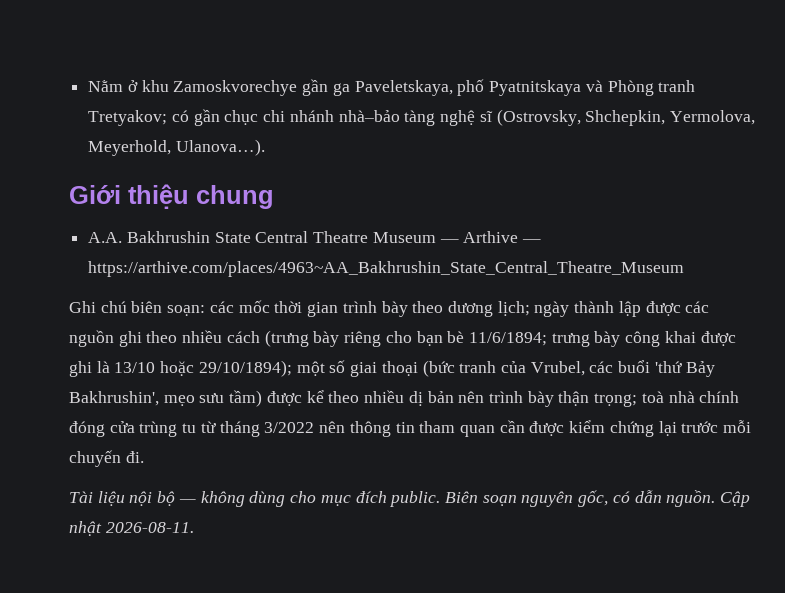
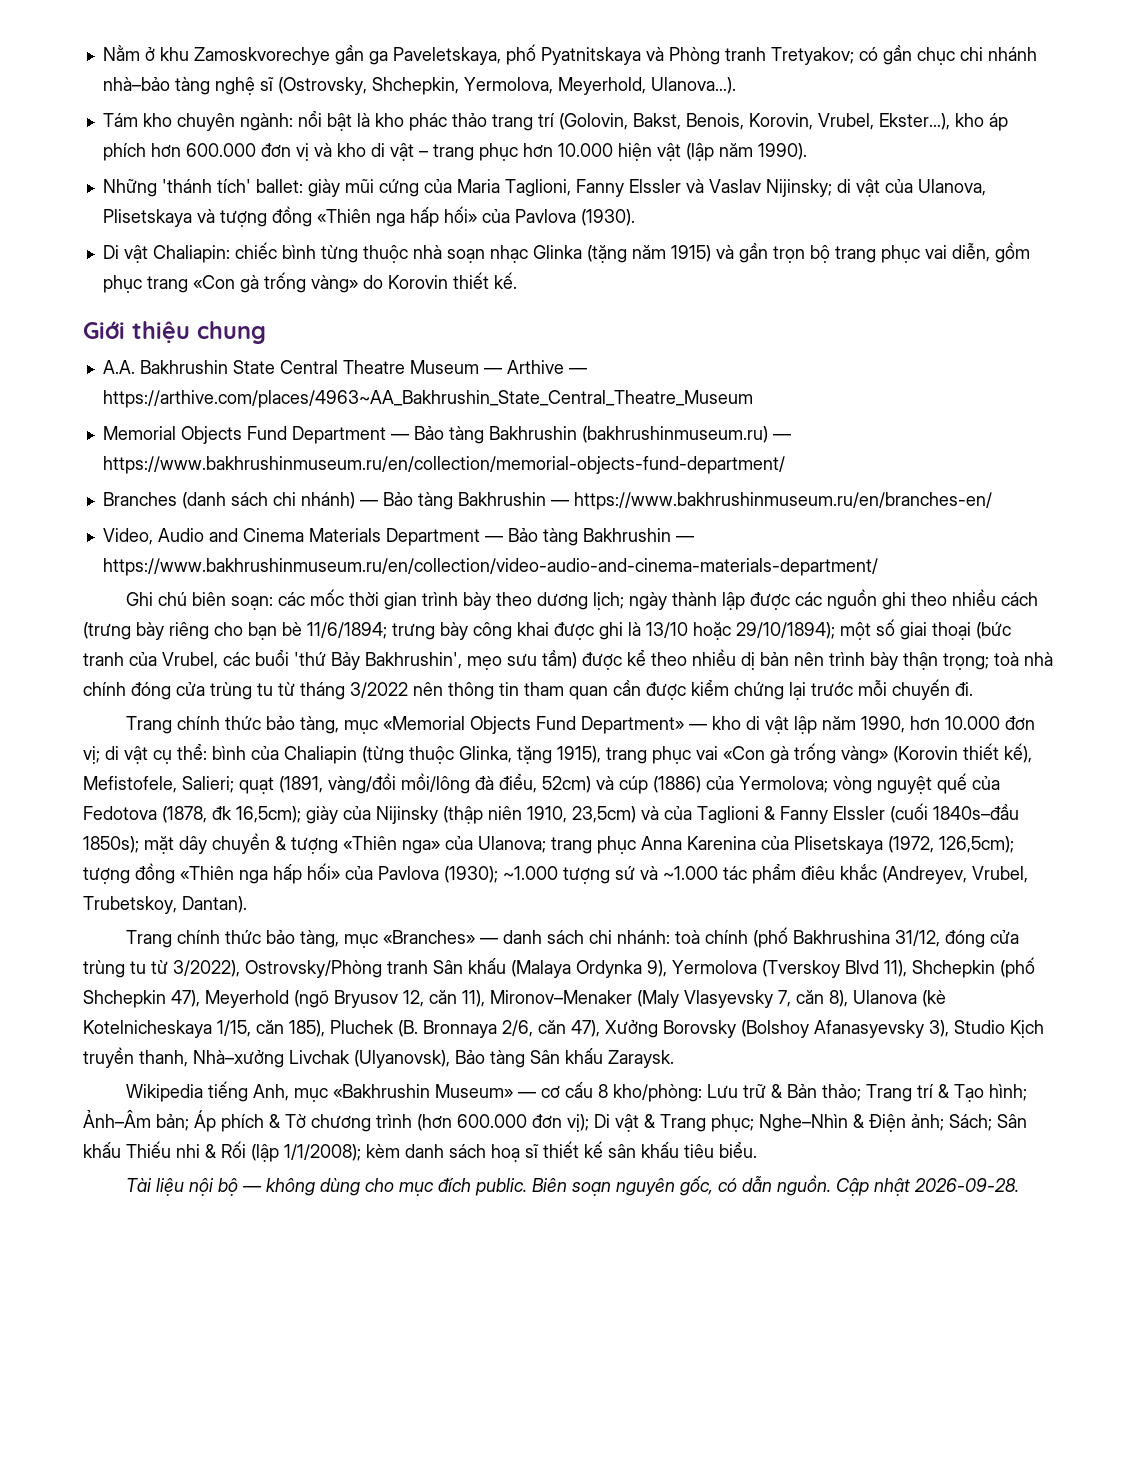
+ Tám kho chuyên ngành: nổi bật là kho phác thảo trang trí (Golovin, Bakst, Benois, Korovin, Vrubel, Ekster…), kho áp phích hơn 600.000 đơn vị và kho di vật – trang phục hơn 10.000 hiện vật (lập năm 1990).
+ Những 'thánh tích' ballet: giày mũi cứng của Maria Taglioni, Fanny Elssler và Vaslav Nijinsky; di vật của Ulanova, Plisetskaya và tượng đồng «Thiên nga hấp hối» của Pavlova (1930).
+ Di vật Chaliapin: chiếc bình từng thuộc nhà soạn nhạc Glinka (tặng năm 1915) và gần trọn bộ trang phục vai diễn, gồm phục trang «Con gà trống vàng» do Korovin thiết kế.
+ Memorial Objects Fund Department — Bảo tàng Bakhrushin (bakhrushinmuseum.ru) — https://www.bakhrushinmuseum.ru/en/collection/memorial-objects-fund-department/
+ Branches (danh sách chi nhánh) — Bảo tàng Bakhrushin — https://www.bakhrushinmuseum.ru/en/branches-en/
+ Video, Audio and Cinema Materials Department — Bảo tàng Bakhrushin — https://www.bakhrushinmuseum.ru/en/collection/video-audio-and-cinema-materials-department/
+ Trang chính thức bảo tàng, mục «Memorial Objects Fund Department» — kho di vật lập năm 1990, hơn 10.000 đơn vị; di vật cụ thể: bình của Chaliapin (từng thuộc Glinka, tặng 1915), trang phục vai «Con gà trống vàng» (Korovin thiết kế), Mefistofele, Salieri; quạt (1891, vàng/đồi mồi/lông đà điểu, 52cm) và cúp (1886) của Yermolova; vòng nguyệt quế của Fedotova (1878, đk 16,5cm); giày của Nijinsky (thập niên 1910, 23,5cm) và của Taglioni & Fanny Elssler (cuối 1840s–đầu 1850s); mặt dây chuyền & tượng «Thiên nga» của Ulanova; trang phục Anna Karenina của Plisetskaya (1972, 126,5cm); tượng đồng «Thiên nga hấp hối» của Pavlova (1930); ~1.000 tượng sứ và ~1.000 tác phẩm điêu khắc (Andreyev, Vrubel, Trubetskoy, Dantan).
+ Trang chính thức bảo tàng, mục «Branches» — danh sách chi nhánh: toà chính (phố Bakhrushina 31/12, đóng cửa trùng tu từ 3/2022), Ostrovsky/Phòng tranh Sân khấu (Malaya Ordynka 9), Yermolova (Tverskoy Blvd 11), Shchepkin (phố Shchepkin 47), Meyerhold (ngõ Bryusov 12, căn 11), Mironov–Menaker (Maly Vlasyevsky 7, căn 8), Ulanova (kè Kotelnicheskaya 1/15, căn 185), Pluchek (B. Bronnaya 2/6, căn 47), Xưởng Borovsky (Bolshoy Afanasyevsky 3), Studio Kịch truyền thanh, Nhà–xưởng Livchak (Ulyanovsk), Bảo tàng Sân khấu Zaraysk.
+ Wikipedia tiếng Anh, mục «Bakhrushin Museum» — cơ cấu 8 kho/phòng: Lưu trữ & Bản thảo; Trang trí & Tạo hình; Ảnh–Âm bản; Áp phích & Tờ chương trình (hơn 600.000 đơn vị); Di vật & Trang phục; Nghe–Nhìn & Điện ảnh; Sách; Sân khấu Thiếu nhi & Rối (lập 1/1/2008); kèm danh sách hoạ sĩ thiết kế sân khấu tiêu biểu.
- Cập nhật 2026-08-11.
+ Cập nhật 2026-09-28.

